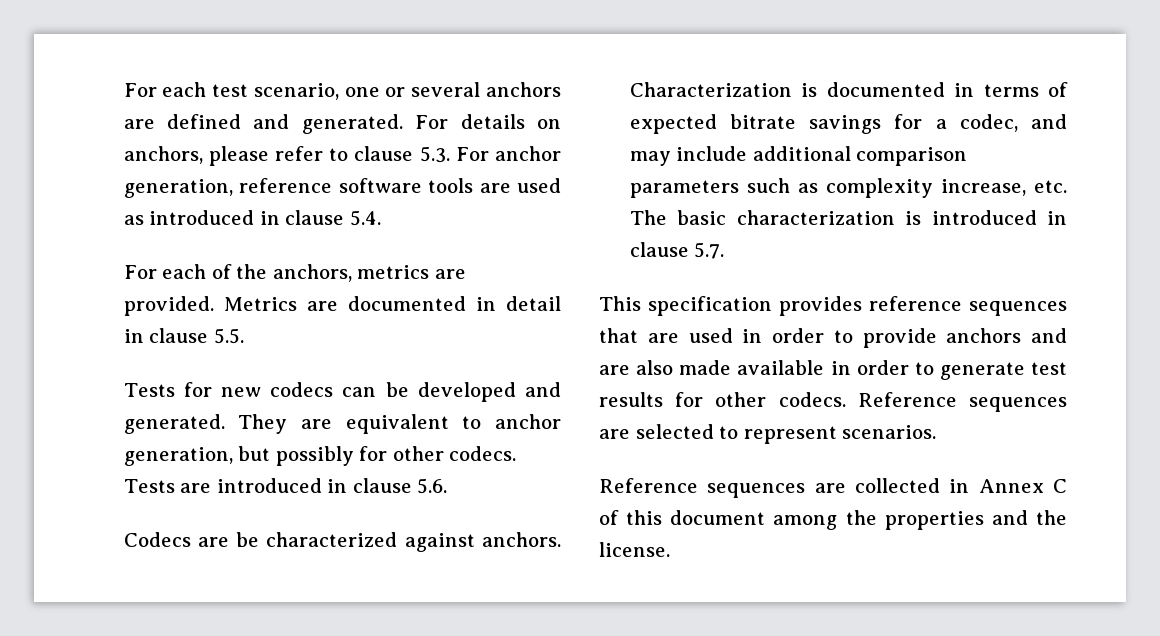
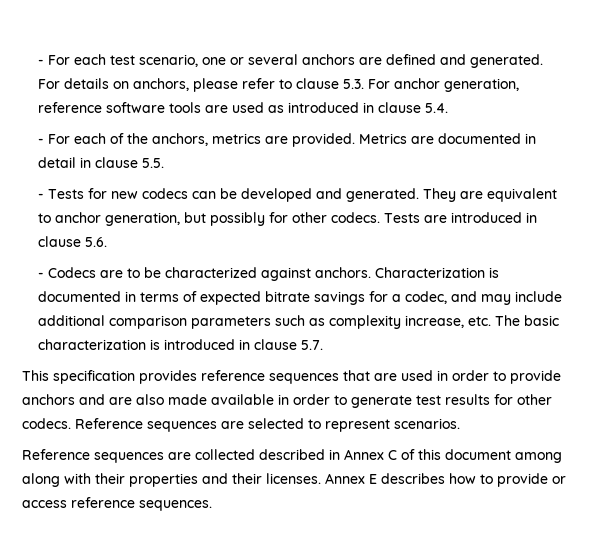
- For each test scenario, one or several anchors are defined and generated.
+ - For each test scenario, one or several anchors are defined and generated.
- For each of the anchors, metrics are provided.
+ - For each of the anchors, metrics are provided.
- Tests for new codecs can be developed and generated.
+ - Tests for new codecs can be developed and generated.
- Codecs are be characterized against anchors.
+ - Codecs are to be characterized against anchors.
- Reference sequences are collected in Annex C of this document among the properties and the license.
+ Reference sequences are collected described in Annex C of this document among along with their properties and their licenses. Annex E describes how to provide or access reference sequences.

